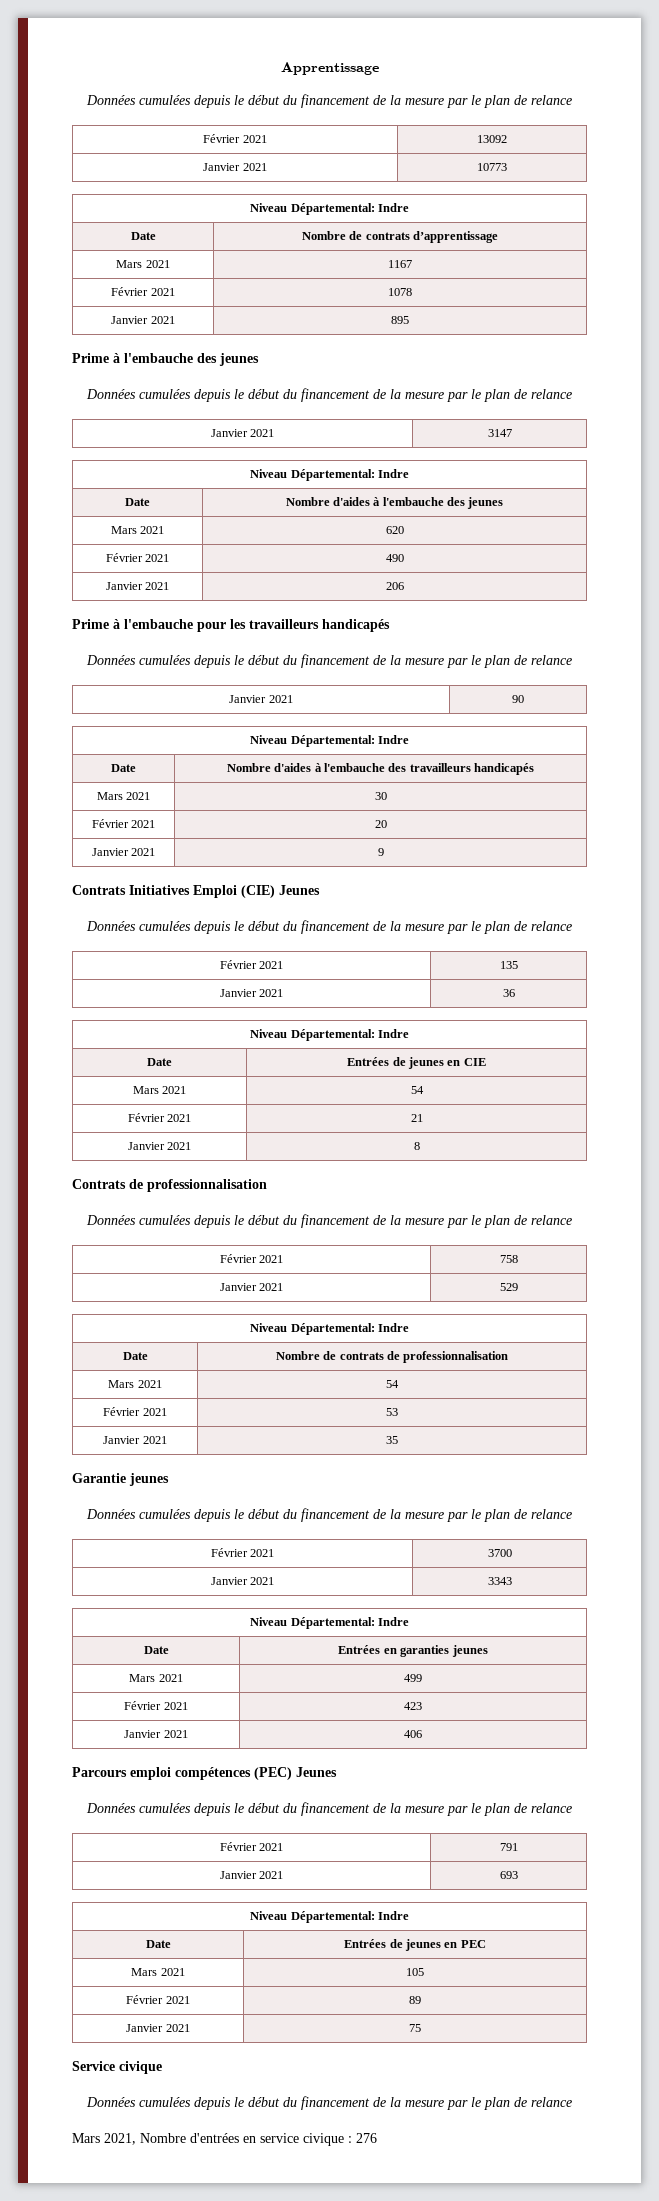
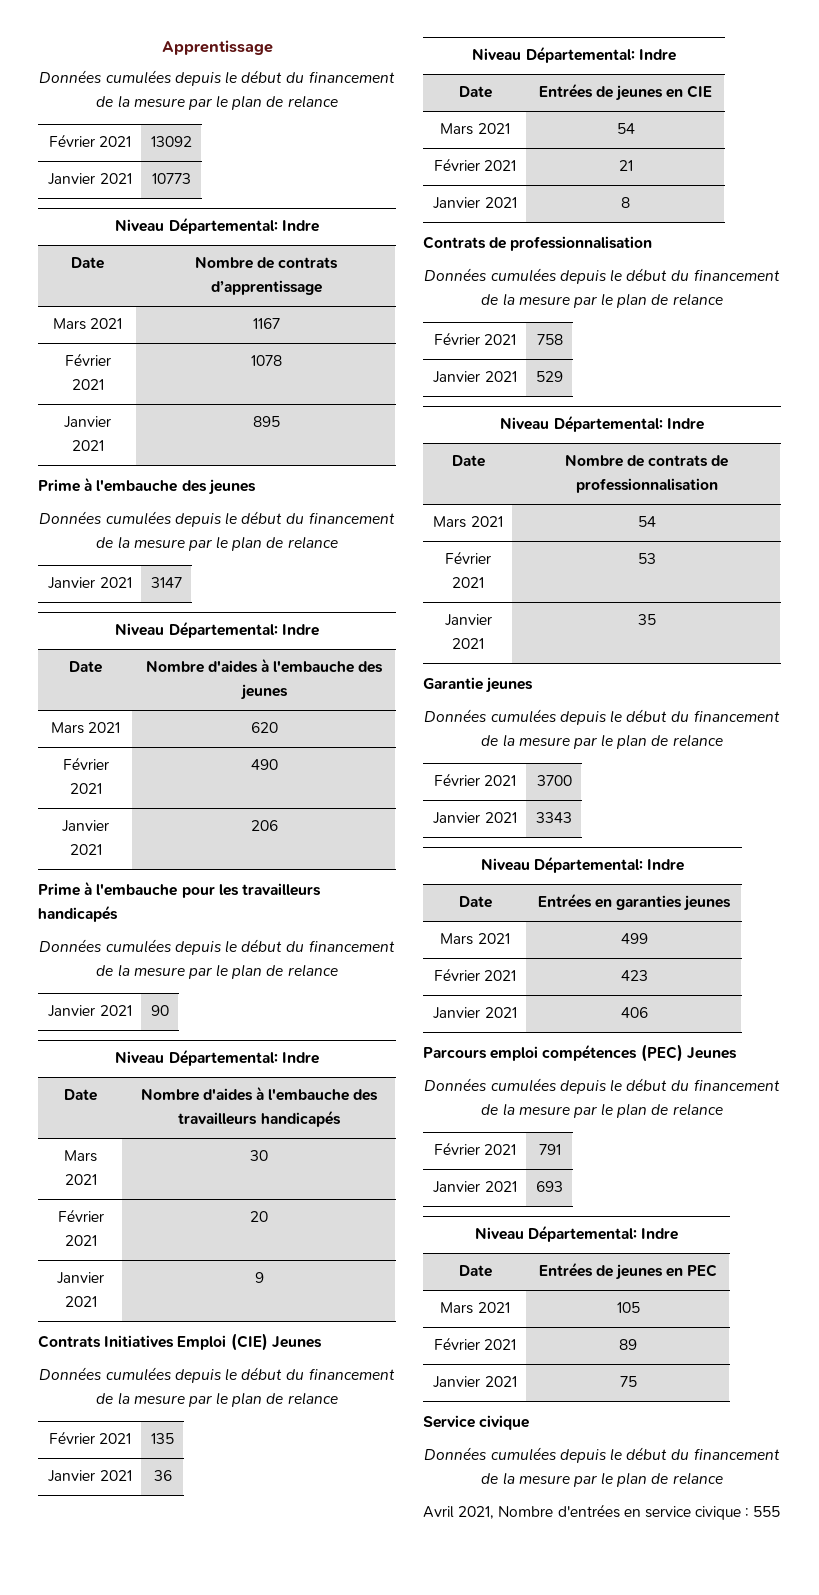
- Mars 2021, Nombre d'entrées en service civique : 276
+ Avril 2021, Nombre d'entrées en service civique : 555

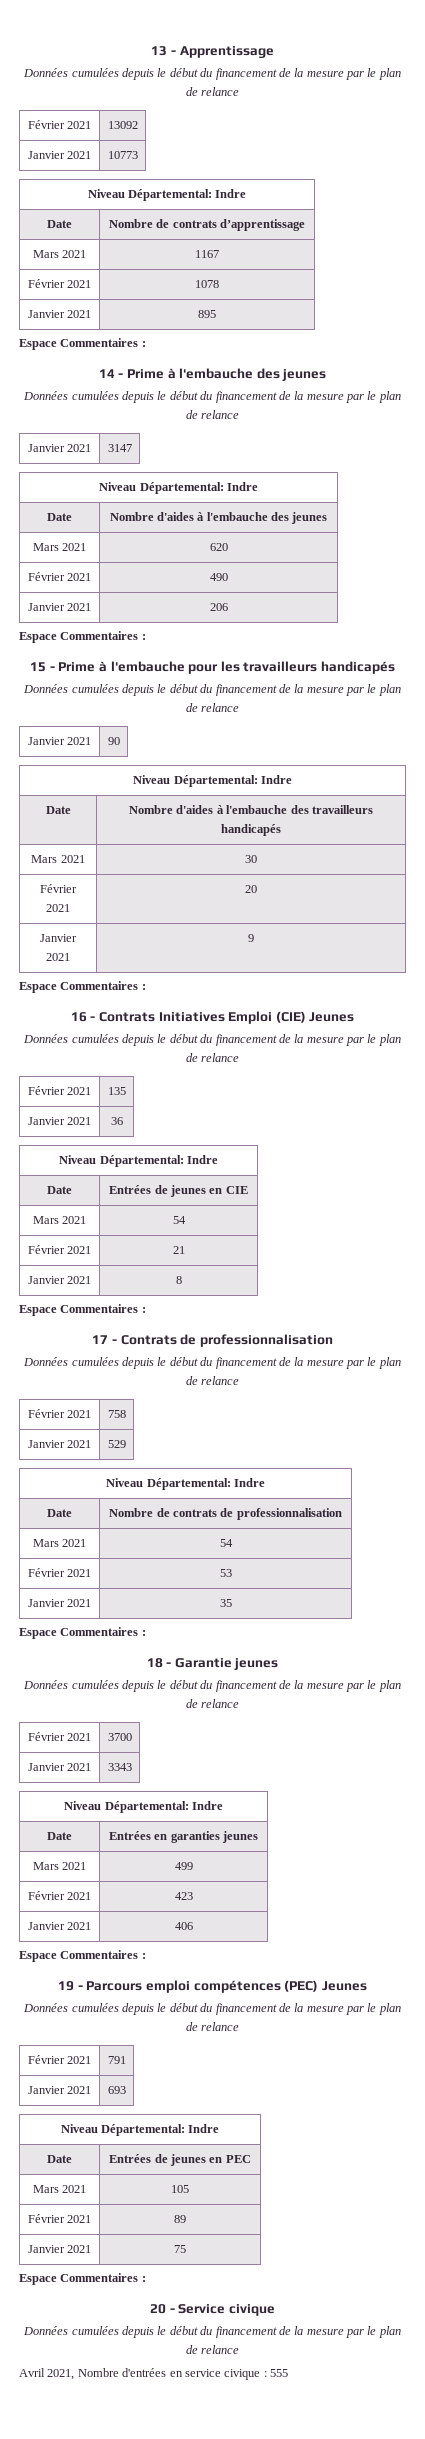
- Apprentissage
+ 13 - Apprentissage
  Janvier 2021 | 895
- Prime à l'embauche des jeunes
+ Espace Commentaires :
+ 14 - Prime à l'embauche des jeunes
  Janvier 2021 | 206
- Prime à l'embauche pour les travailleurs handicapés
+ Espace Commentaires :
+ 15 - Prime à l'embauche pour les travailleurs handicapés
  Janvier 2021 | 9
- Contrats Initiatives Emploi (CIE) Jeunes
+ Espace Commentaires :
+ 16 - Contrats Initiatives Emploi (CIE) Jeunes
  Janvier 2021 | 8
- Contrats de professionnalisation
+ Espace Commentaires :
+ 17 - Contrats de professionnalisation
  Janvier 2021 | 35
- Garantie jeunes
+ Espace Commentaires :
+ 18 - Garantie jeunes
  Janvier 2021 | 406
- Parcours emploi compétences (PEC) Jeunes
+ Espace Commentaires :
+ 19 - Parcours emploi compétences (PEC) Jeunes
  Janvier 2021 | 75
- Service civique
+ Espace Commentaires :
+ 20 - Service civique

